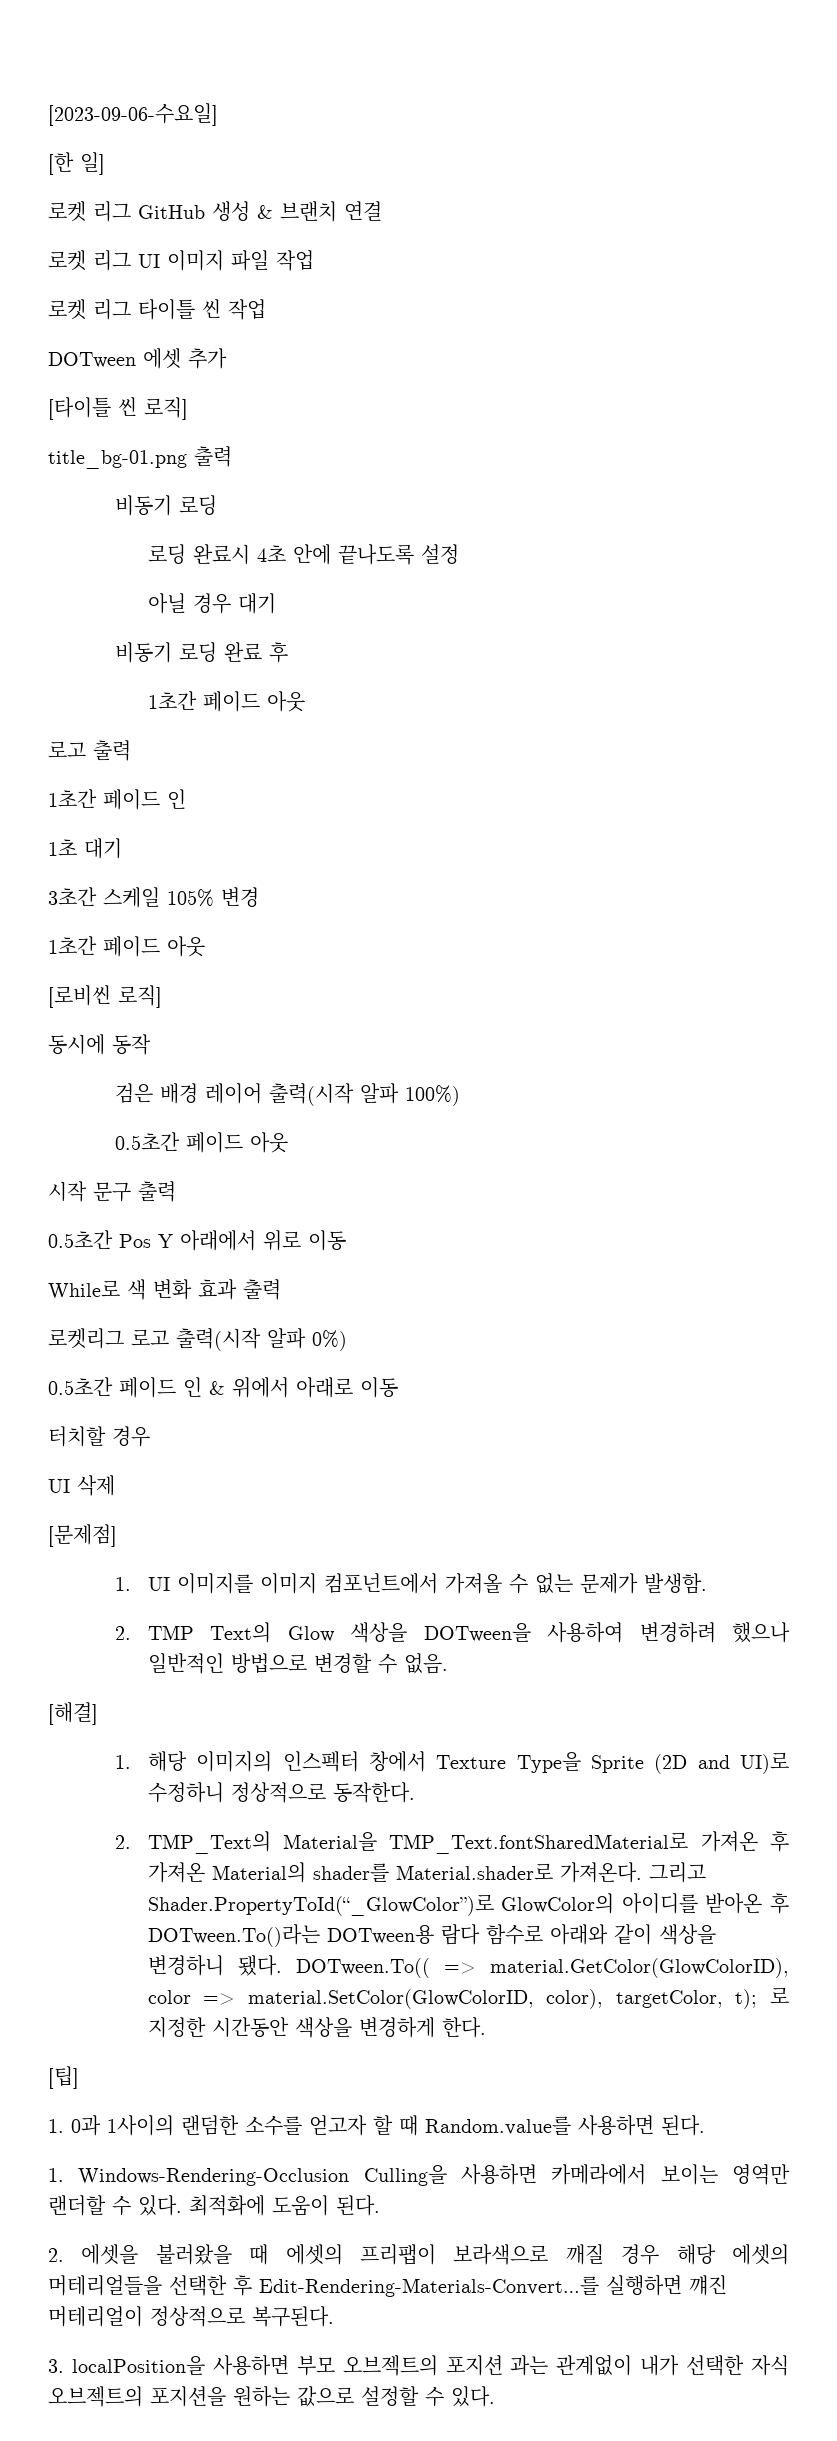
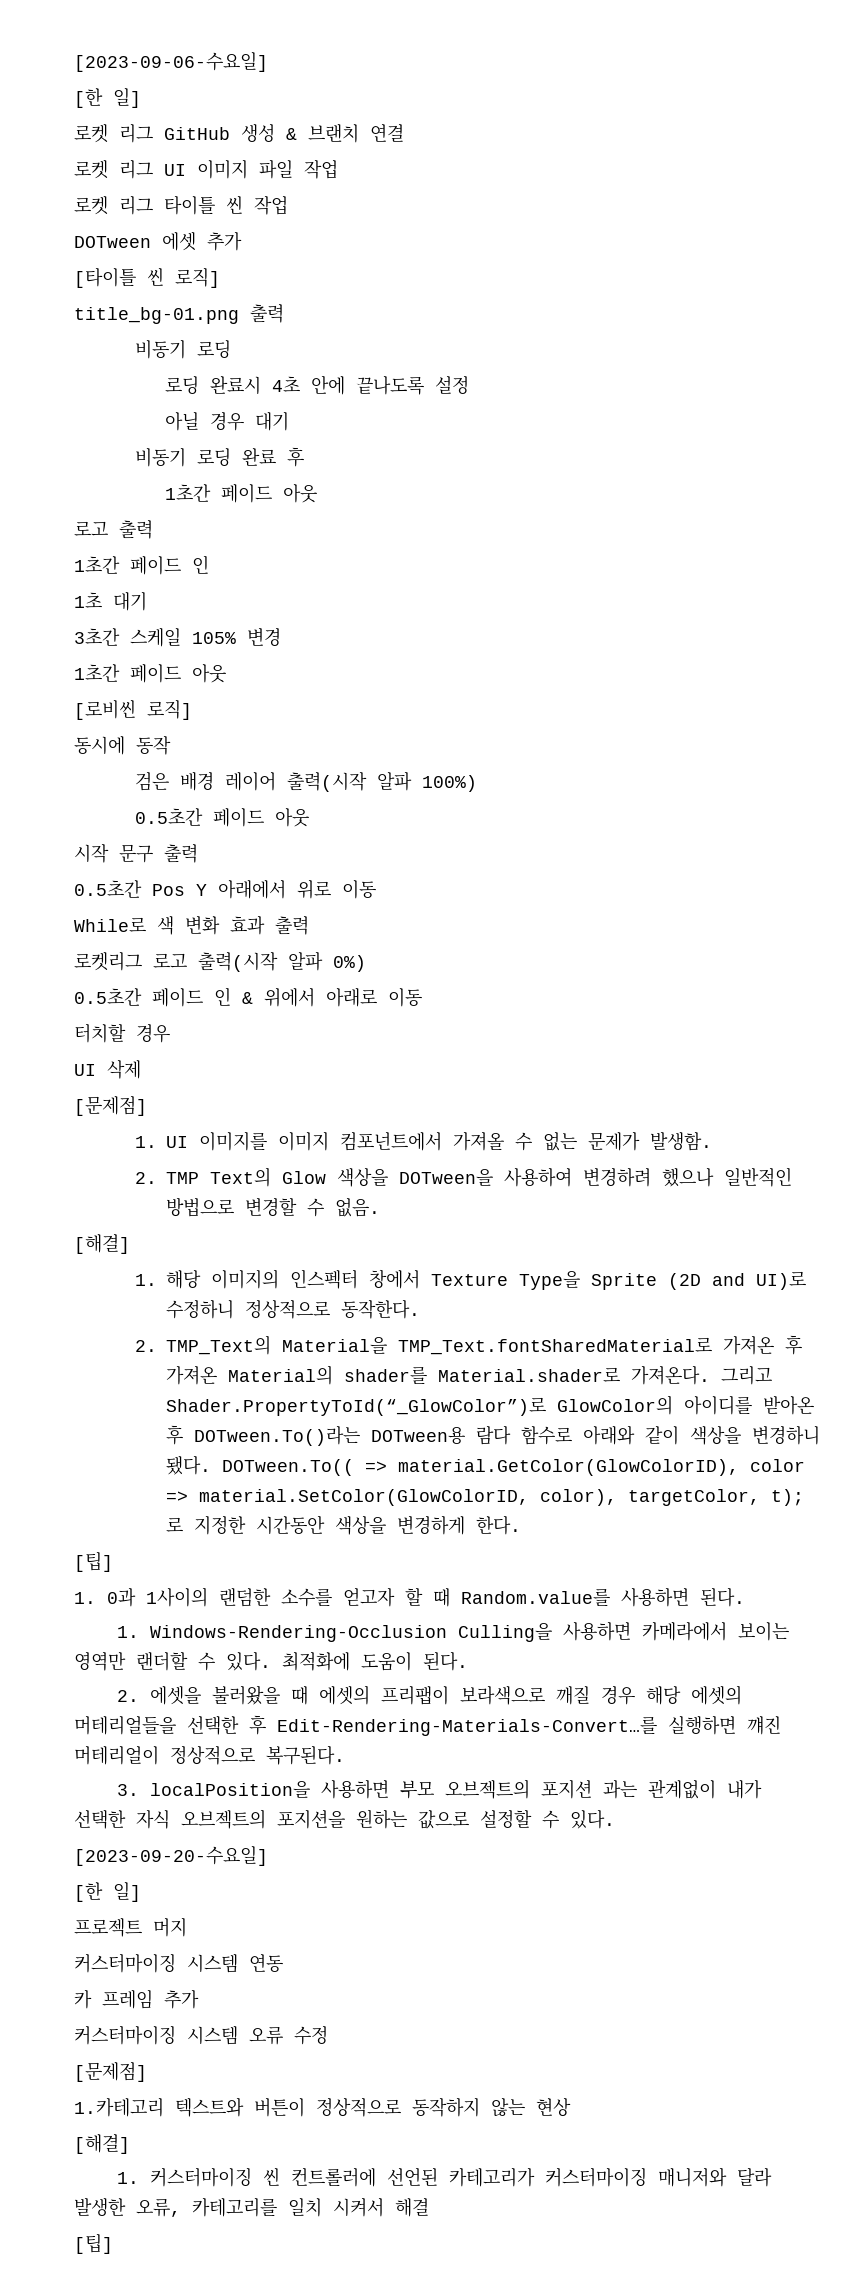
+ [2023-09-20-수요일]
+ [한 일]
+ 프로젝트 머지
+ 커스터마이징 시스템 연동
+ 카 프레임 추가
+ 커스터마이징 시스템 오류 수정
+ [문제점]
+ 1.카테고리 텍스트와 버튼이 정상적으로 동작하지 않는 현상
+ [해결]
+ 1. 커스터마이징 씬 컨트롤러에 선언된 카테고리가 커스터마이징 매니저와 달라 발생한 오류, 카테고리를 일치 시켜서 해결
+ [팁]

